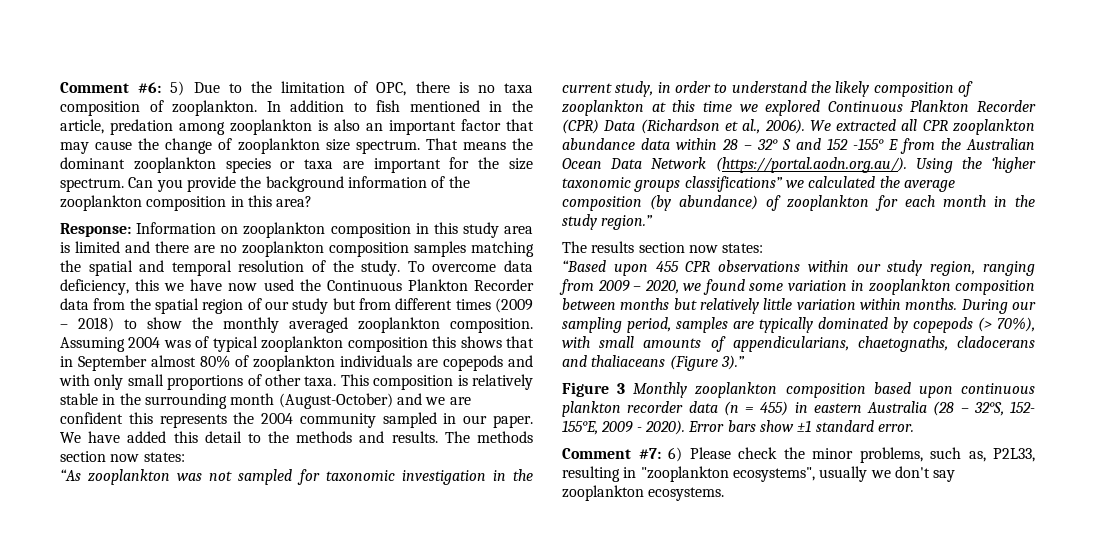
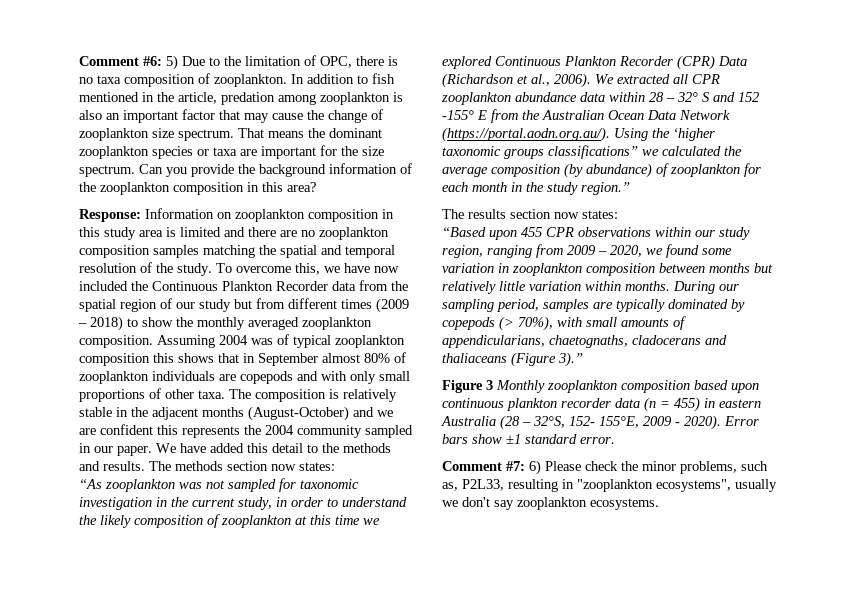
- To overcome data deficiency, this we have now used the Continuous Plankton Recorder data from the spatial region of our study but from different times (2009 – 2018) to show the monthly averaged zooplankton composition.
+ To overcome this, we have now included the Continuous Plankton Recorder data from the spatial region of our study but from different times (2009 – 2018) to show the monthly averaged zooplankton composition.
- This composition is relatively stable in the surrounding month (August-October) and we are confident this represents the 2004 community sampled in our paper.
+ The composition is relatively stable in the adjacent months (August-October) and we are confident this represents the 2004 community sampled in our paper.

